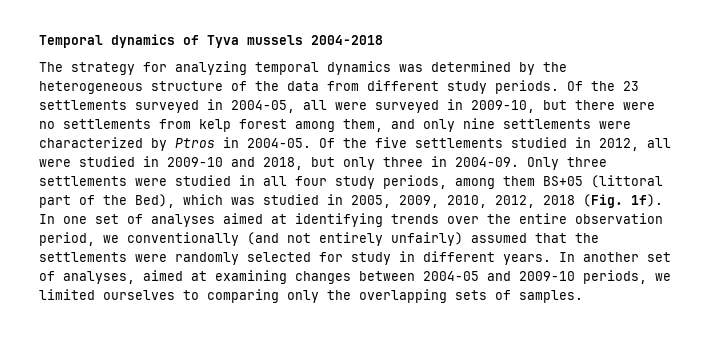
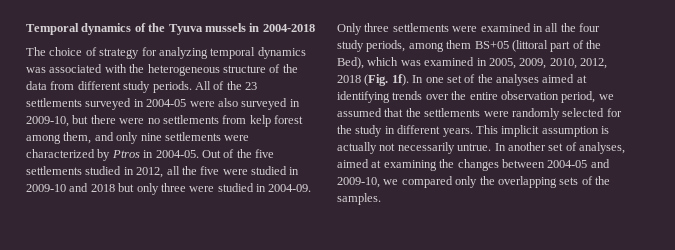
- Temporal dynamics of Tyva mussels 2004-2018
+ Temporal dynamics of the Tyuva mussels in 2004-2018
- The strategy for analyzing temporal dynamics was determined by the heterogeneous structure of the data from different study periods.
+ The choice of strategy for analyzing temporal dynamics was associated with the heterogeneous structure of the data from different study periods.
- Of the 23 settlements surveyed in 2004-05, all were surveyed in 2009-10, but there were no settlements from kelp forest among them, and only nine settlements were characterized by Ptros in 2004-05.
+ All of the 23 settlements surveyed in 2004-05 were also surveyed in 2009-10, but there were no settlements from kelp forest among them, and only nine settlements were characterized by Ptros in 2004-05.
- Of the five settlements studied in 2012, all were studied in 2009-10 and 2018, but only three in 2004-09.
+ Out of the five settlements studied in 2012, all the five were studied in 2009-10 and 2018 but only three were studied in 2004-09.
- Only three settlements were studied in all four study periods, among them BS+05 (littoral part of the Bed), which was studied in 2005, 2009, 2010, 2012, 2018 (Fig. 1f).
+ Only three settlements were examined in all the four study periods, among them BS+05 (littoral part of the Bed), which was examined in 2005, 2009, 2010, 2012, 2018 (Fig. 1f).
- In one set of analyses aimed at identifying trends over the entire observation period, we conventionally (and not entirely unfairly) assumed that the settlements were randomly selected for study in different years.
+ In one set of the analyses aimed at identifying trends over the entire observation period, we assumed that the settlements were randomly selected for the study in different years.
+ This implicit assumption is actually not necessarily untrue.
- In another set of analyses, aimed at examining changes between 2004-05 and 2009-10 periods, we limited ourselves to comparing only the overlapping sets of samples.
+ In another set of analyses, aimed at examining the changes between 2004-05 and 2009-10, we compared only the overlapping sets of the samples.

